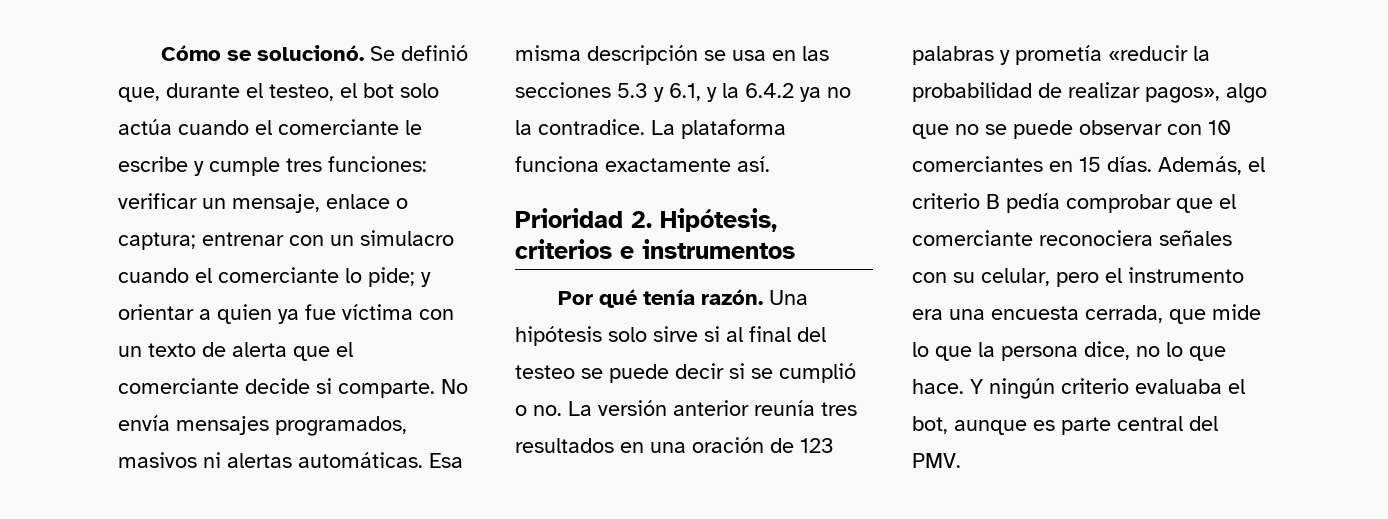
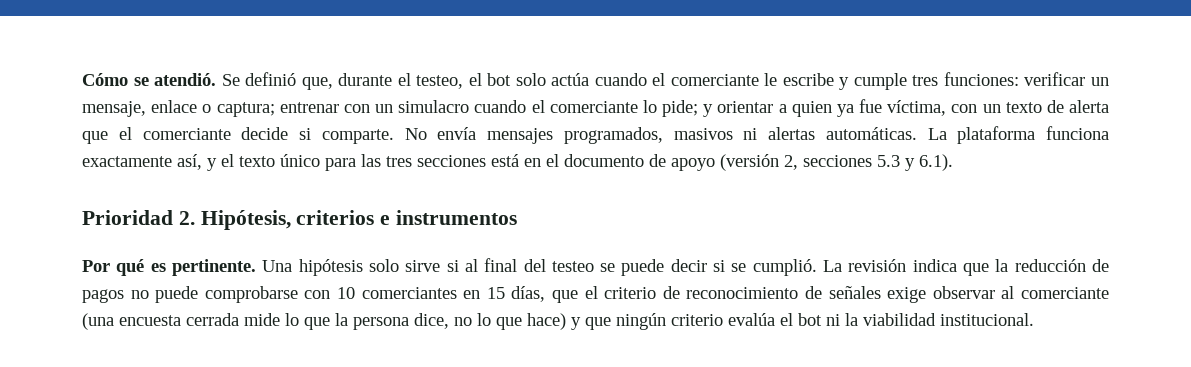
- Cómo se solucionó.
+ Cómo se atendió.
- Se definió que, durante el testeo, el bot solo actúa cuando el comerciante le escribe y cumple tres funciones: verificar un mensaje, enlace o captura; entrenar con un simulacro cuando el comerciante lo pide; y orientar a quien ya fue víctima con un texto de alerta que el comerciante decide si comparte.
+ Se definió que, durante el testeo, el bot solo actúa cuando el comerciante le escribe y cumple tres funciones: verificar un mensaje, enlace o captura; entrenar con un simulacro cuando el comerciante lo pide; y orientar a quien ya fue víctima, con un texto de alerta que el comerciante decide si comparte.
- Esa misma descripción se usa en las secciones 5.3 y 6.1, y la 6.4.2 ya no la contradice. La plataforma funciona exactamente así.
+ La plataforma funciona exactamente así, y el texto único para las tres secciones está en el documento de apoyo (versión 2, secciones 5.3 y 6.1).
- Por qué tenía razón.
+ Por qué es pertinente.
- Una hipótesis solo sirve si al final del testeo se puede decir si se cumplió o no. La versión anterior reunía tres resultados en una oración de 123 palabras y prometía «reducir la probabilidad de realizar pagos», algo que no se puede observar con 10 comerciantes en 15 días. Además, el criterio B pedía comprobar que el comerciante reconociera señales con su celular, pero el instrumento era una encuesta cerrada, que mide lo que la persona dice, no lo que hace. Y ningún criterio evaluaba el bot, aunque es parte central del PMV.
+ Una hipótesis solo sirve si al final del testeo se puede decir si se cumplió. La revisión indica que la reducción de pagos no puede comprobarse con 10 comerciantes en 15 días, que el criterio de reconocimiento de señales exige observar al comerciante (una encuesta cerrada mide lo que la persona dice, no lo que hace) y que ningún criterio evalúa el bot ni la viabilidad institucional.

